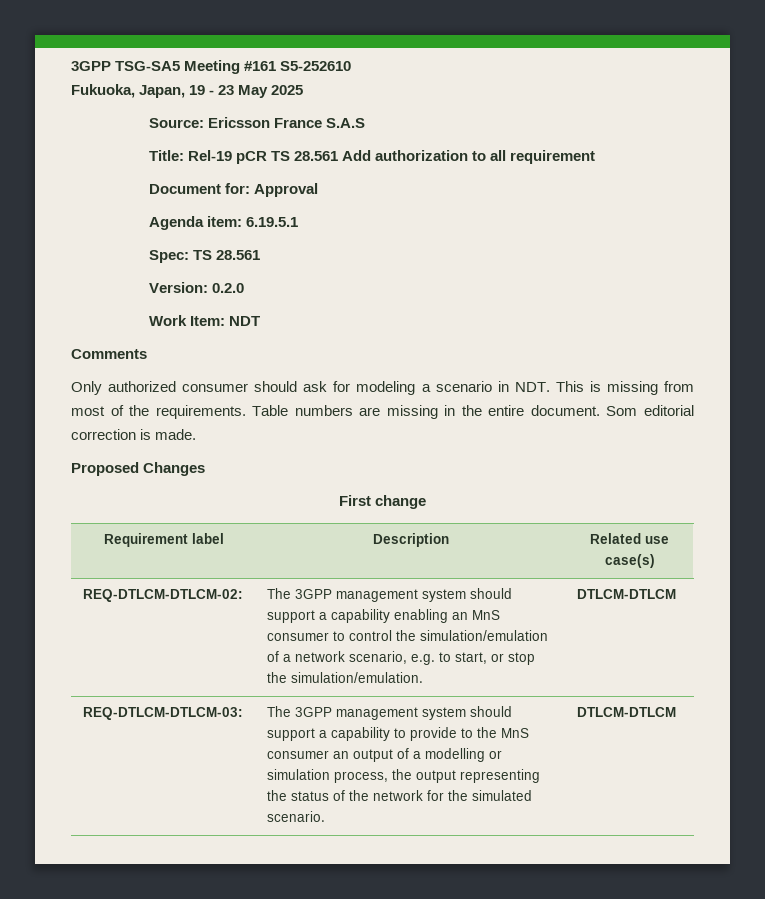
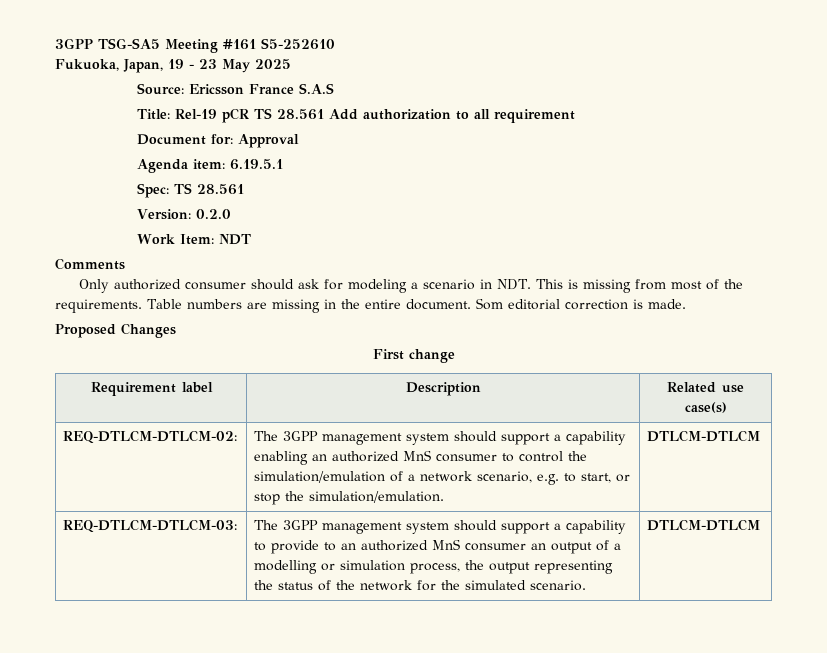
- REQ-DTLCM-DTLCM-02: | The 3GPP management system should support a capability enabling an MnS consumer to control the simulation/emulation of a network scenario, e.g. to start, or stop the simulation/emulation. | DTLCM-DTLCM
+ REQ-DTLCM-DTLCM-02: | The 3GPP management system should support a capability enabling an authorized MnS consumer to control the simulation/emulation of a network scenario, e.g. to start, or stop the simulation/emulation. | DTLCM-DTLCM
- REQ-DTLCM-DTLCM-03: | The 3GPP management system should support a capability to provide to the MnS consumer an output of a modelling or simulation process, the output representing the status of the network for the simulated scenario. | DTLCM-DTLCM
+ REQ-DTLCM-DTLCM-03: | The 3GPP management system should support a capability to provide to an authorized MnS consumer an output of a modelling or simulation process, the output representing the status of the network for the simulated scenario. | DTLCM-DTLCM

